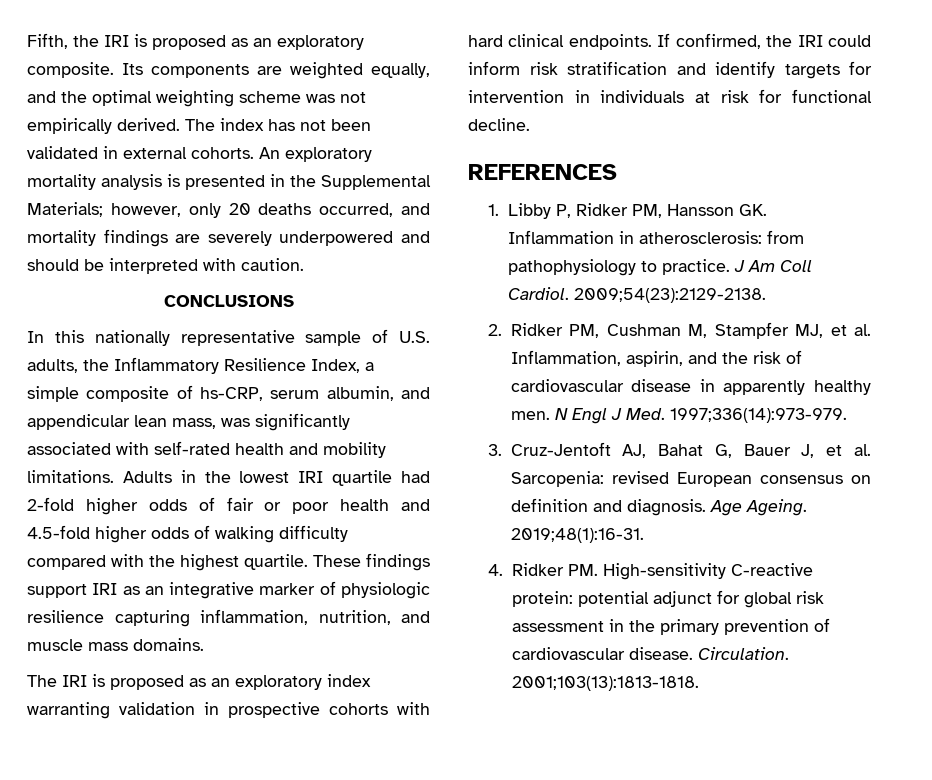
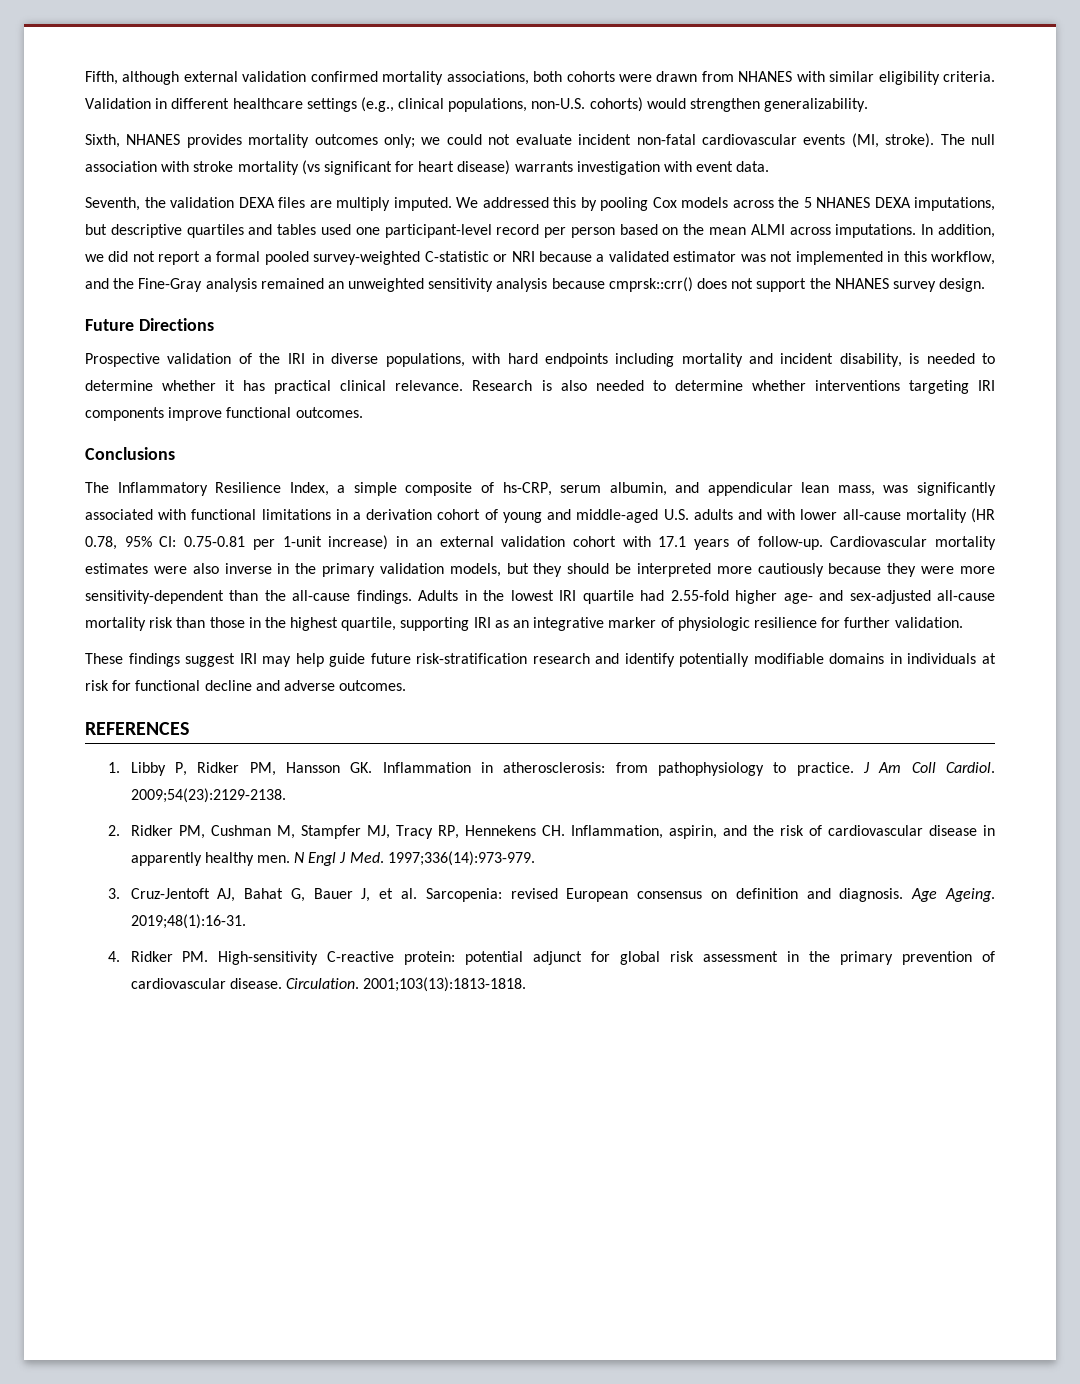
- Fifth, the IRI is proposed as an exploratory composite. Its components are weighted equally, and the optimal weighting scheme was not empirically derived. The index has not been validated in external cohorts. An exploratory mortality analysis is presented in the Supplemental Materials; however, only 20 deaths occurred, and mortality findings are severely underpowered and should be interpreted with caution.
- CONCLUSIONS
- In this nationally representative sample of U.S. adults, the Inflammatory Resilience Index, a simple composite of hs-CRP, serum albumin, and appendicular lean mass, was significantly associated with self-rated health and mobility limitations.
+ Fifth, although external validation confirmed mortality associations, both cohorts were drawn from NHANES with similar eligibility criteria. Validation in different healthcare settings (e.g., clinical populations, non-U.S. cohorts) would strengthen generalizability.
+ Sixth, NHANES provides mortality outcomes only; we could not evaluate incident non-fatal cardiovascular events (MI, stroke). The null association with stroke mortality (vs significant for heart disease) warrants investigation with event data.
+ Seventh, the validation DEXA files are multiply imputed. We addressed this by pooling Cox models across the 5 NHANES DEXA imputations, but descriptive quartiles and tables used one participant-level record per person based on the mean ALMI across imputations. In addition, we did not report a formal pooled survey-weighted C-statistic or NRI because a validated estimator was not implemented in this workflow, and the Fine-Gray analysis remained an unweighted sensitivity analysis because cmprsk::crr() does not support the NHANES survey design.
+ Future Directions
+ Prospective validation of the IRI in diverse populations, with hard endpoints including mortality and incident disability, is needed to determine whether it has practical clinical relevance. Research is also needed to determine whether interventions targeting IRI components improve functional outcomes.
+ Conclusions
+ The Inflammatory Resilience Index, a simple composite of hs-CRP, serum albumin, and appendicular lean mass, was significantly associated with functional limitations in a derivation cohort of young and middle-aged U.S. adults and with lower all-cause mortality (HR 0.78, 95% CI: 0.75-0.81 per 1-unit increase) in an external validation cohort with 17.1 years of follow-up. Cardiovascular mortality estimates were also inverse in the primary validation models, but they should be interpreted more cautiously because they were more sensitivity-dependent than the all-cause findings.
- Adults in the lowest IRI quartile had 2-fold higher odds of fair or poor health and 4.5-fold higher odds of walking difficulty compared with the highest quartile. These findings support IRI as an integrative marker of physiologic resilience capturing inflammation, nutrition, and muscle mass domains.
- The IRI is proposed as an exploratory index warranting validation in prospective cohorts with hard clinical endpoints. If confirmed, the IRI could inform risk stratification and identify targets for intervention in individuals at risk for functional decline.
+ Adults in the lowest IRI quartile had 2.55-fold higher age- and sex-adjusted all-cause mortality risk than those in the highest quartile, supporting IRI as an integrative marker of physiologic resilience for further validation.
+ These findings suggest IRI may help guide future risk-stratification research and identify potentially modifiable domains in individuals at risk for functional decline and adverse outcomes.
- 2. Ridker PM, Cushman M, Stampfer MJ, et al. Inflammation, aspirin, and the risk of cardiovascular disease in apparently healthy men.
+ 2. Ridker PM, Cushman M, Stampfer MJ, Tracy RP, Hennekens CH. Inflammation, aspirin, and the risk of cardiovascular disease in apparently healthy men.

